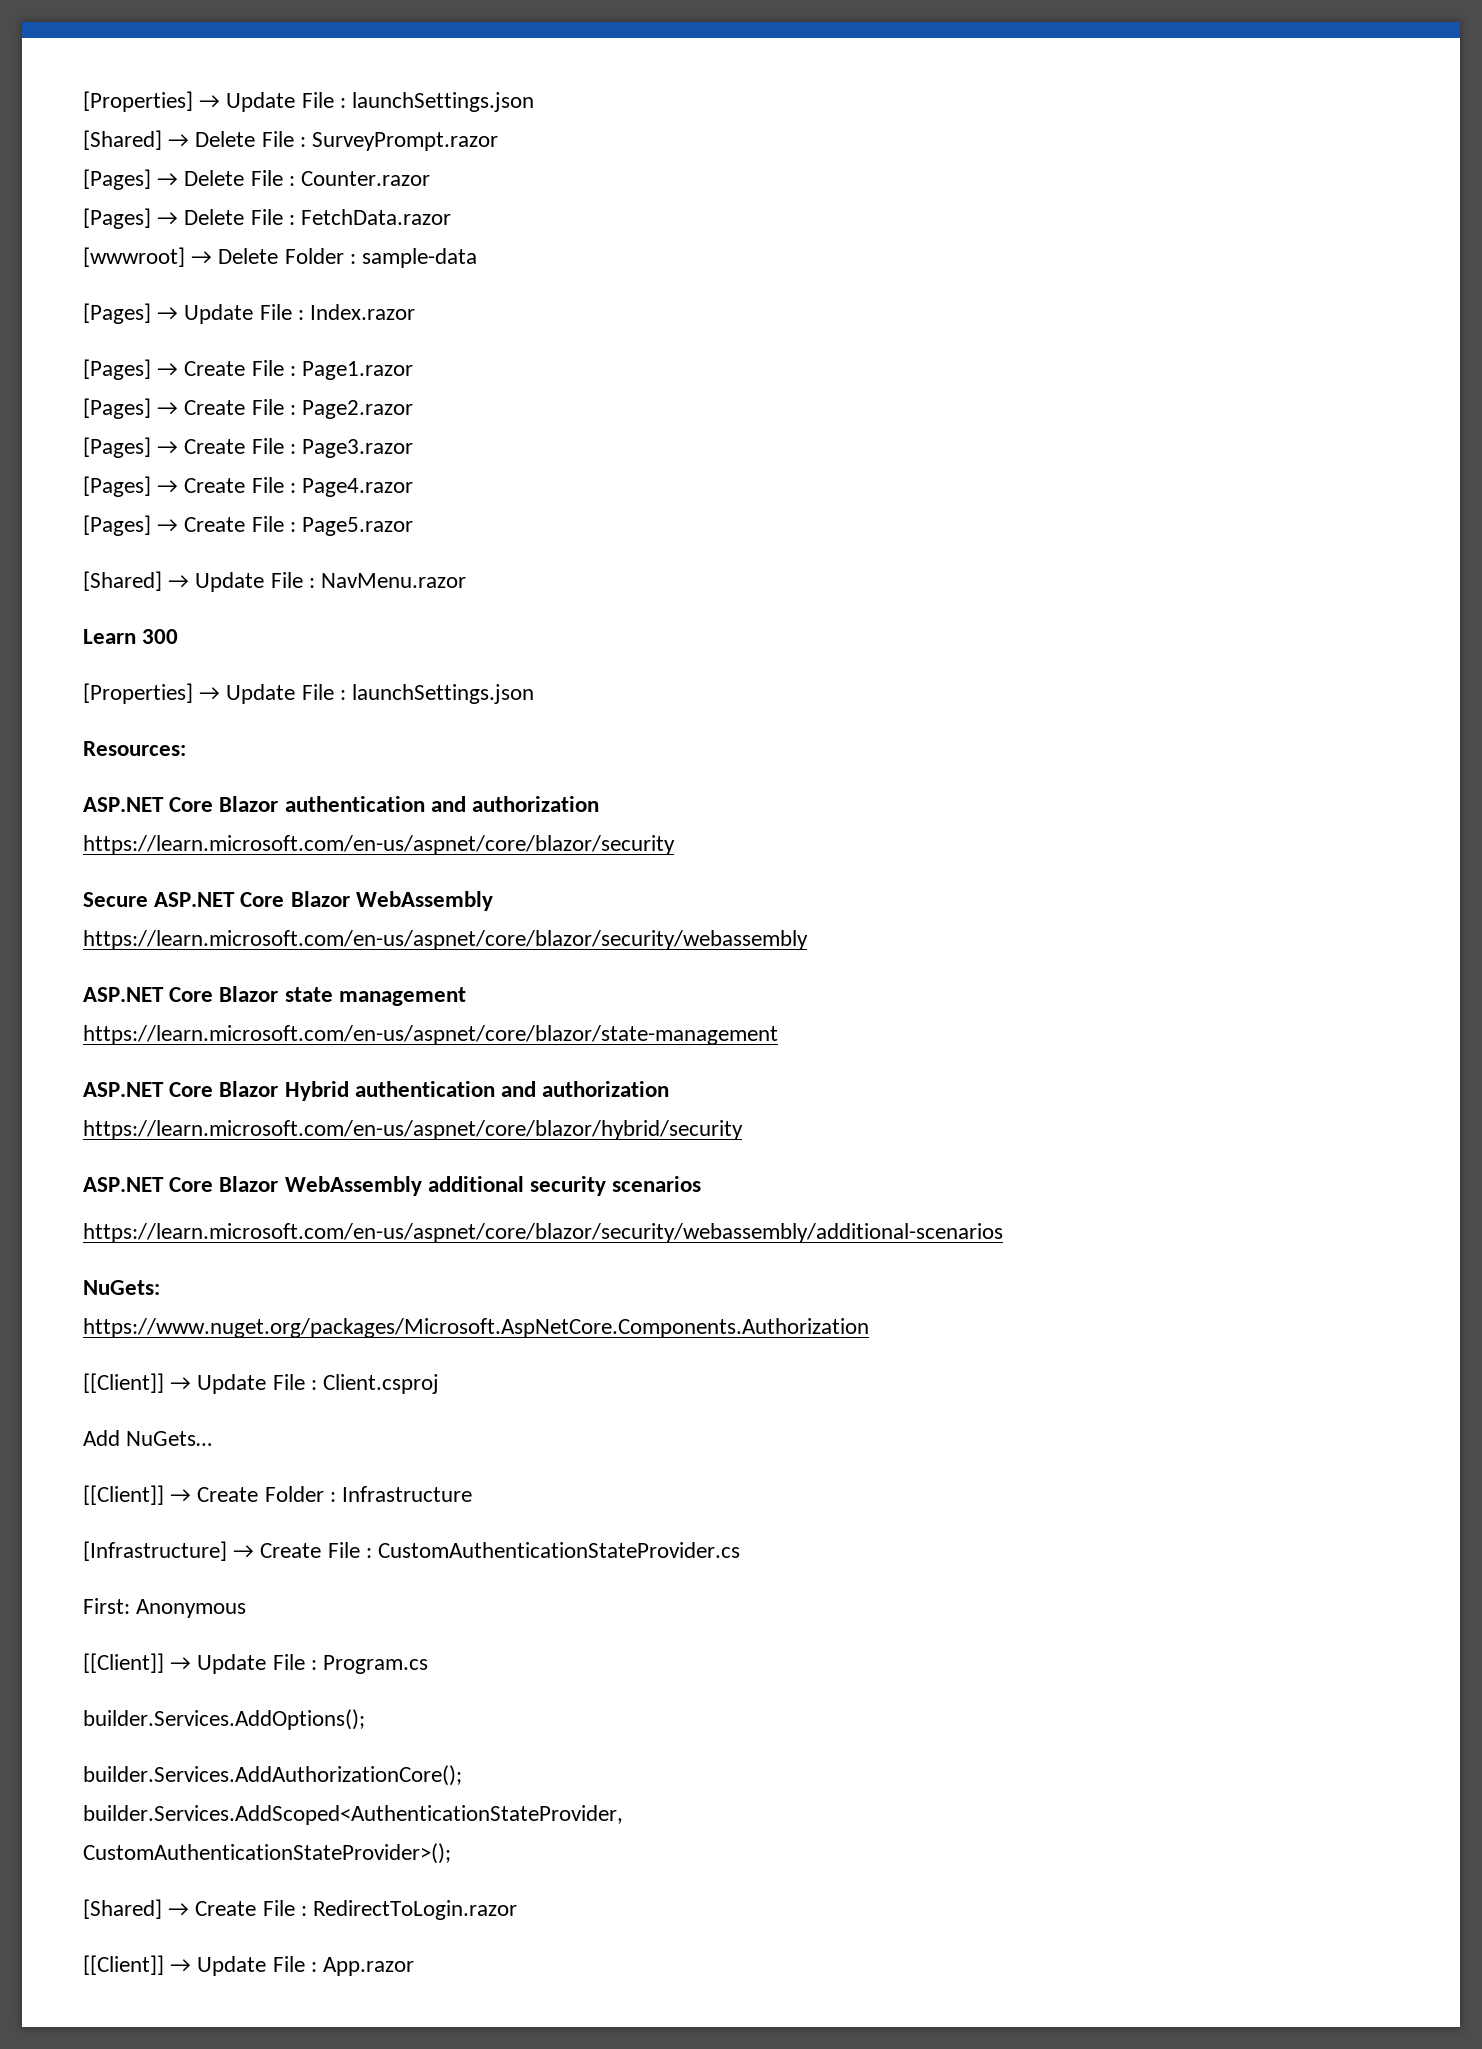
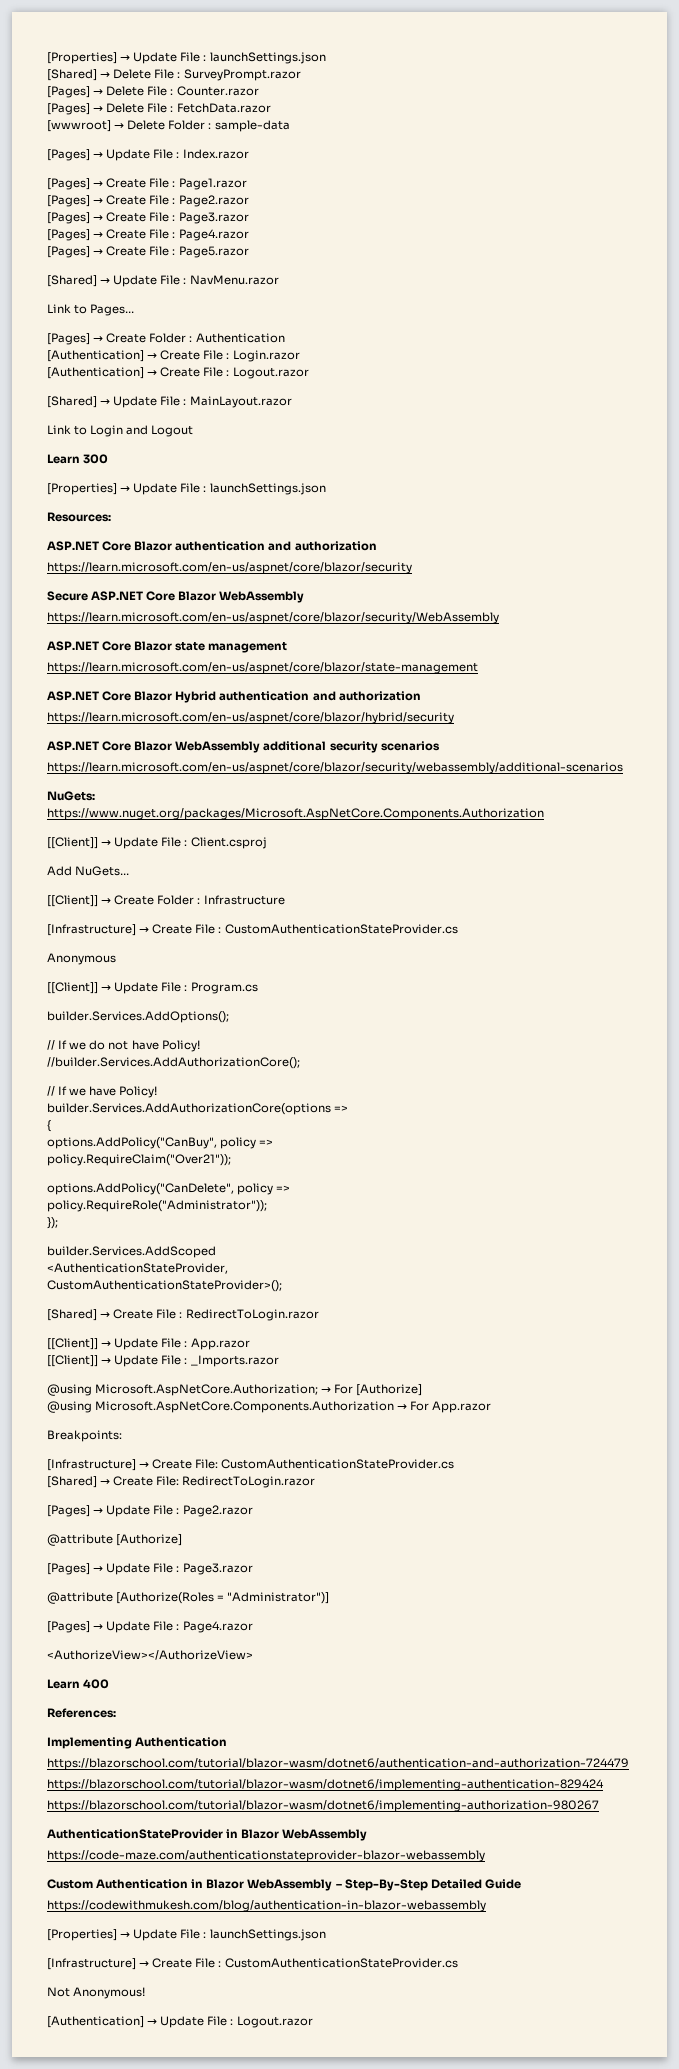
+ Link to Pages…
+ [Pages] → Create Folder : Authentication
+ [Authentication] → Create File : Login.razor
+ [Authentication] → Create File : Logout.razor
+ [Shared] → Update File : MainLayout.razor
+ Link to Login and Logout
- https://learn.microsoft.com/en-us/aspnet/core/blazor/security/webassembly
+ https://learn.microsoft.com/en-us/aspnet/core/blazor/security/WebAssembly
- First: Anonymous
+ Anonymous
- builder.Services.AddAuthorizationCore();
- builder.Services.AddScoped<AuthenticationStateProvider,
+ // If we do not have Policy!
+ //builder.Services.AddAuthorizationCore();
+ // If we have Policy!
+ builder.Services.AddAuthorizationCore(options =>
+ {
+ options.AddPolicy("CanBuy", policy =>
+ policy.RequireClaim("Over21"));
+ options.AddPolicy("CanDelete", policy =>
+ policy.RequireRole("Administrator"));
+ });
+ builder.Services.AddScoped
+ <AuthenticationStateProvider,
+ [[Client]] → Update File : _Imports.razor
+ @using Microsoft.AspNetCore.Authorization; → For [Authorize]
+ @using Microsoft.AspNetCore.Components.Authorization → For App.razor
+ Breakpoints:
+ [Infrastructure] → Create File: CustomAuthenticationStateProvider.cs
+ [Shared] → Create File: RedirectToLogin.razor
+ [Pages] → Update File : Page2.razor
+ @attribute [Authorize]
+ [Pages] → Update File : Page3.razor
+ @attribute [Authorize(Roles = "Administrator")]
+ [Pages] → Update File : Page4.razor
+ <AuthorizeView></AuthorizeView>
+ Learn 400
+ References:
+ Implementing Authentication
+ https://blazorschool.com/tutorial/blazor-wasm/dotnet6/authentication-and-authorization-724479
+ https://blazorschool.com/tutorial/blazor-wasm/dotnet6/implementing-authentication-829424
+ https://blazorschool.com/tutorial/blazor-wasm/dotnet6/implementing-authorization-980267
+ AuthenticationStateProvider in Blazor WebAssembly
+ https://code-maze.com/authenticationstateprovider-blazor-webassembly
+ Custom Authentication in Blazor WebAssembly – Step-By-Step Detailed Guide
+ https://codewithmukesh.com/blog/authentication-in-blazor-webassembly
+ [Properties] → Update File : launchSettings.json
+ [Infrastructure] → Create File : CustomAuthenticationStateProvider.cs
+ Not Anonymous!
+ [Authentication] → Update File : Logout.razor

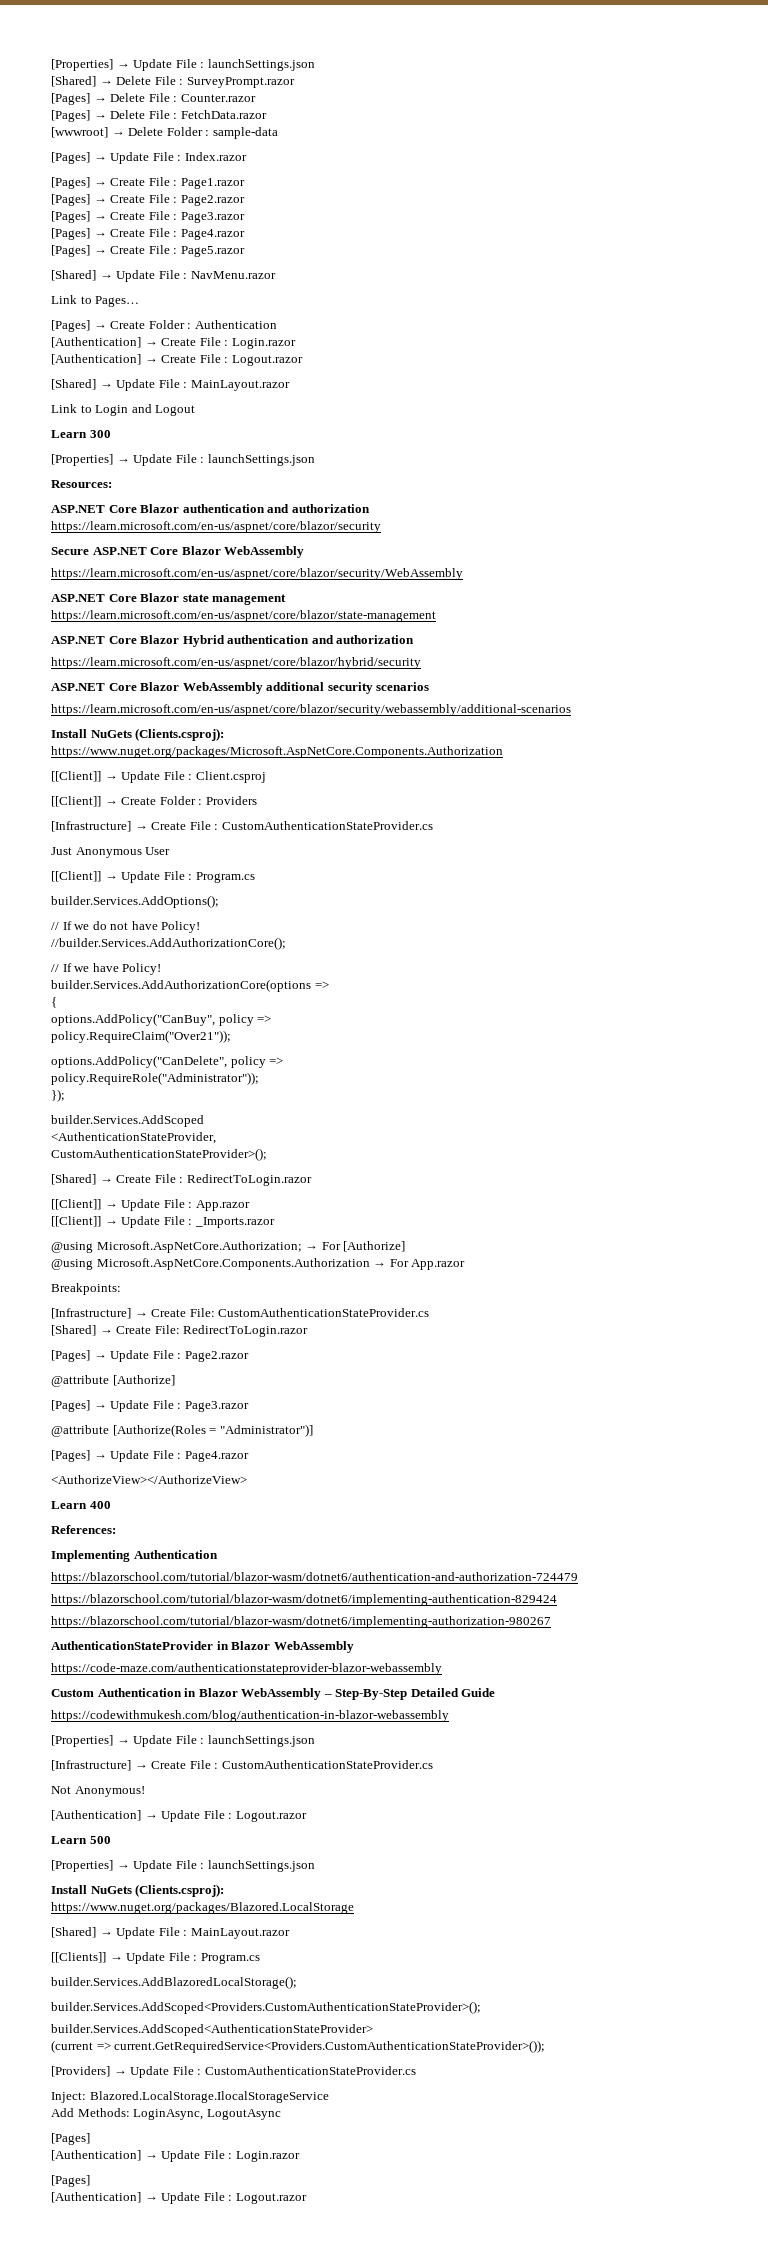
  https://learn.microsoft.com/en-us/aspnet/core/blazor/security/webassembly/additional-scenarios
- NuGets:
+ Install NuGets (Clients.csproj):
- Add NuGets…
- [[Client]] → Create Folder : Infrastructure
+ [[Client]] → Create Folder : Providers
  [Infrastructure] → Create File : CustomAuthenticationStateProvider.cs
- Anonymous
+ Just Anonymous User
+ Learn 500
+ [Properties] → Update File : launchSettings.json
+ Install NuGets (Clients.csproj):
+ https://www.nuget.org/packages/Blazored.LocalStorage
+ [Shared] → Update File : MainLayout.razor
+ [[Clients]] → Update File : Program.cs
+ builder.Services.AddBlazoredLocalStorage();
+ builder.Services.AddScoped<Providers.CustomAuthenticationStateProvider>();
+ builder.Services.AddScoped<AuthenticationStateProvider>
+ (current => current.GetRequiredService<Providers.CustomAuthenticationStateProvider>());
+ [Providers] → Update File : CustomAuthenticationStateProvider.cs
+ Inject: Blazored.LocalStorage.IlocalStorageService
+ Add Methods: LoginAsync, LogoutAsync
+ [Pages]
+ [Authentication] → Update File : Login.razor
+ [Pages]
+ [Authentication] → Update File : Logout.razor

